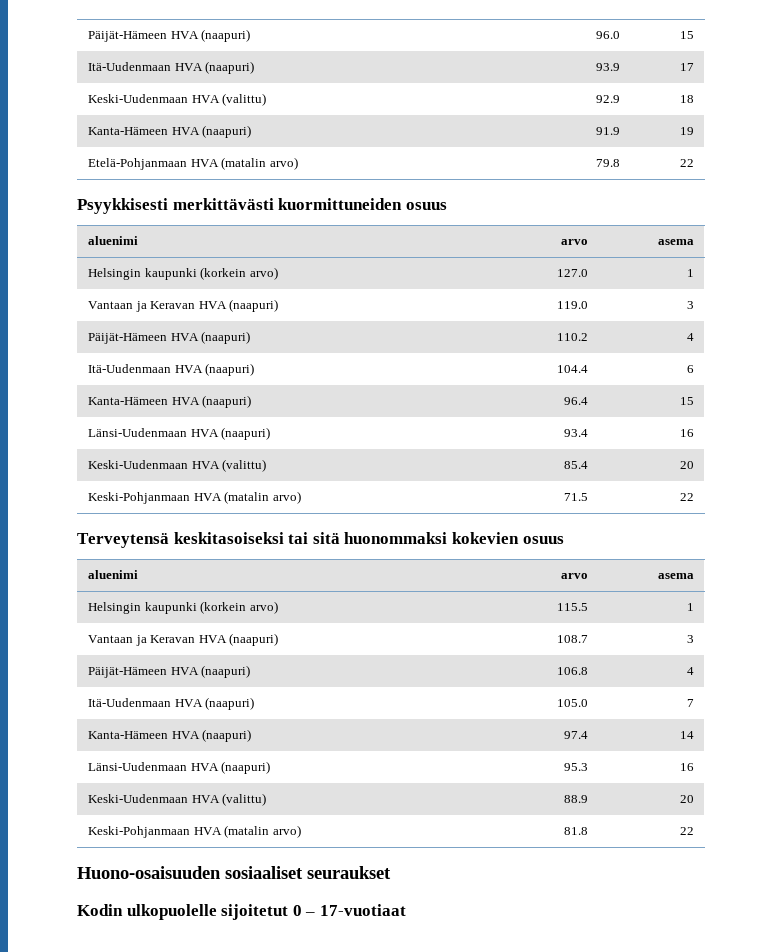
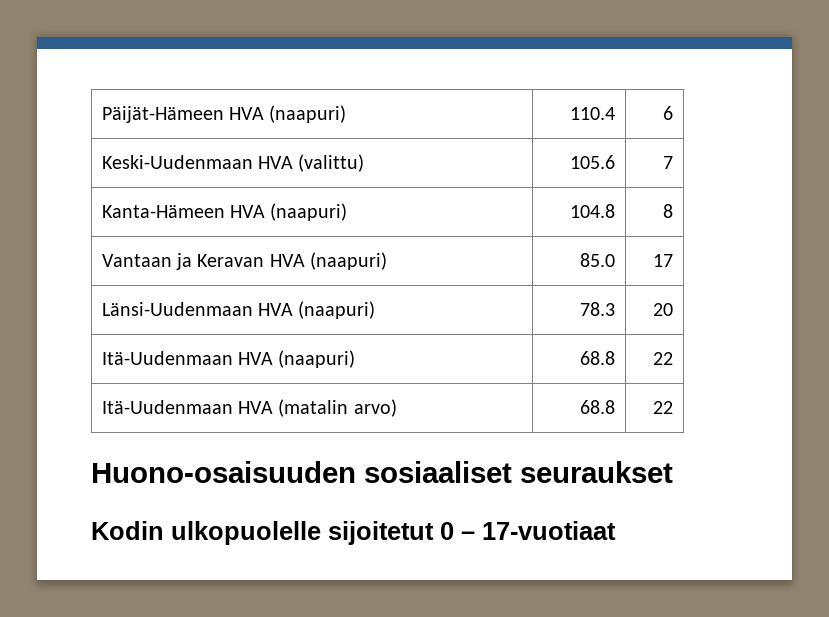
- Päijät-Hämeen HVA (naapuri) | 96.0 | 15
- Itä-Uudenmaan HVA (naapuri) | 93.9 | 17
- Keski-Uudenmaan HVA (valittu) | 92.9 | 18
- Kanta-Hämeen HVA (naapuri) | 91.9 | 19
- Etelä-Pohjanmaan HVA (matalin arvo) | 79.8 | 22
- Psyykkisesti merkittävästi kuormittuneiden osuus
- aluenimi | arvo | asema
- Helsingin kaupunki (korkein arvo) | 127.0 | 1
- Vantaan ja Keravan HVA (naapuri) | 119.0 | 3
- Päijät-Hämeen HVA (naapuri) | 110.2 | 4
- Itä-Uudenmaan HVA (naapuri) | 104.4 | 6
- Kanta-Hämeen HVA (naapuri) | 96.4 | 15
- Länsi-Uudenmaan HVA (naapuri) | 93.4 | 16
- Keski-Uudenmaan HVA (valittu) | 85.4 | 20
- Keski-Pohjanmaan HVA (matalin arvo) | 71.5 | 22
- Terveytensä keskitasoiseksi tai sitä huonommaksi kokevien osuus
- aluenimi | arvo | asema
- Helsingin kaupunki (korkein arvo) | 115.5 | 1
- Vantaan ja Keravan HVA (naapuri) | 108.7 | 3
- Päijät-Hämeen HVA (naapuri) | 106.8 | 4
- Itä-Uudenmaan HVA (naapuri) | 105.0 | 7
- Kanta-Hämeen HVA (naapuri) | 97.4 | 14
- Länsi-Uudenmaan HVA (naapuri) | 95.3 | 16
- Keski-Uudenmaan HVA (valittu) | 88.9 | 20
- Keski-Pohjanmaan HVA (matalin arvo) | 81.8 | 22
+ Päijät-Hämeen HVA (naapuri) | 110.4 | 6
+ Keski-Uudenmaan HVA (valittu) | 105.6 | 7
+ Kanta-Hämeen HVA (naapuri) | 104.8 | 8
+ Vantaan ja Keravan HVA (naapuri) | 85.0 | 17
+ Länsi-Uudenmaan HVA (naapuri) | 78.3 | 20
+ Itä-Uudenmaan HVA (naapuri) | 68.8 | 22
+ Itä-Uudenmaan HVA (matalin arvo) | 68.8 | 22

